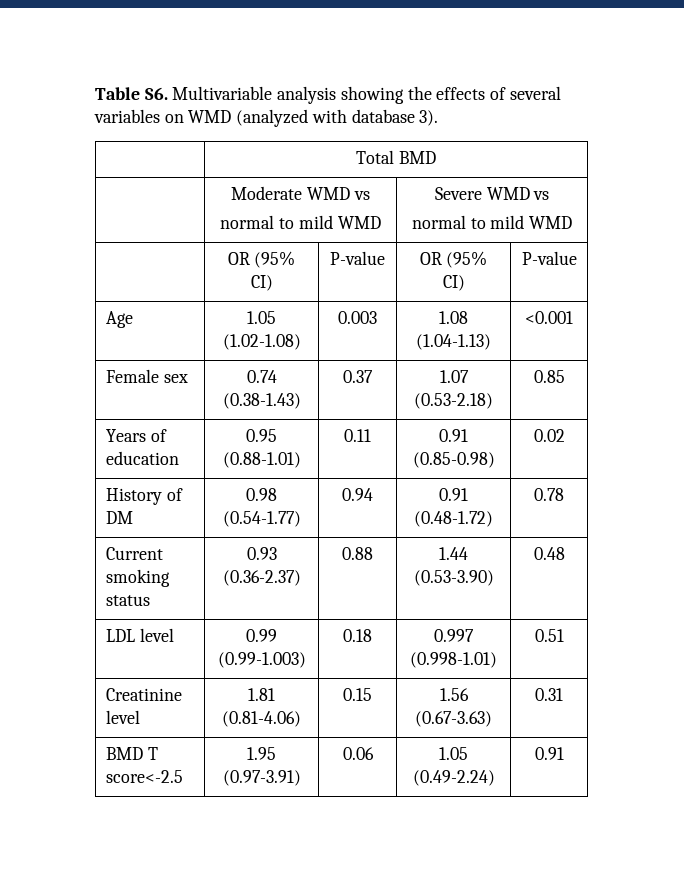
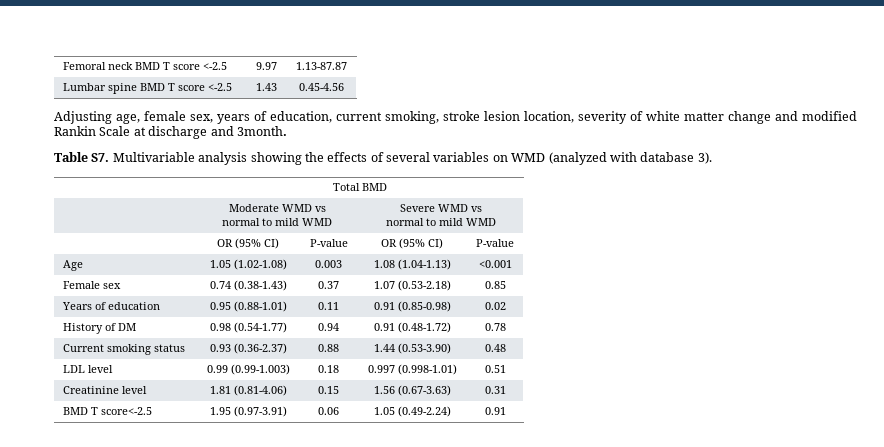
- Table S6. Multivariable analysis showing the effects of several variables on WMD (analyzed with database 3).
+ Femoral neck BMD T score <-2.5 | 9.97 | 1.13-87.87
+ Lumbar spine BMD T score <-2.5 | 1.43 | 0.45-4.56
+ Adjusting age, female sex, years of education, current smoking, stroke lesion location, severity of white matter change and modified Rankin Scale at discharge and 3month.
+ Table S7. Multivariable analysis showing the effects of several variables on WMD (analyzed with database 3).

